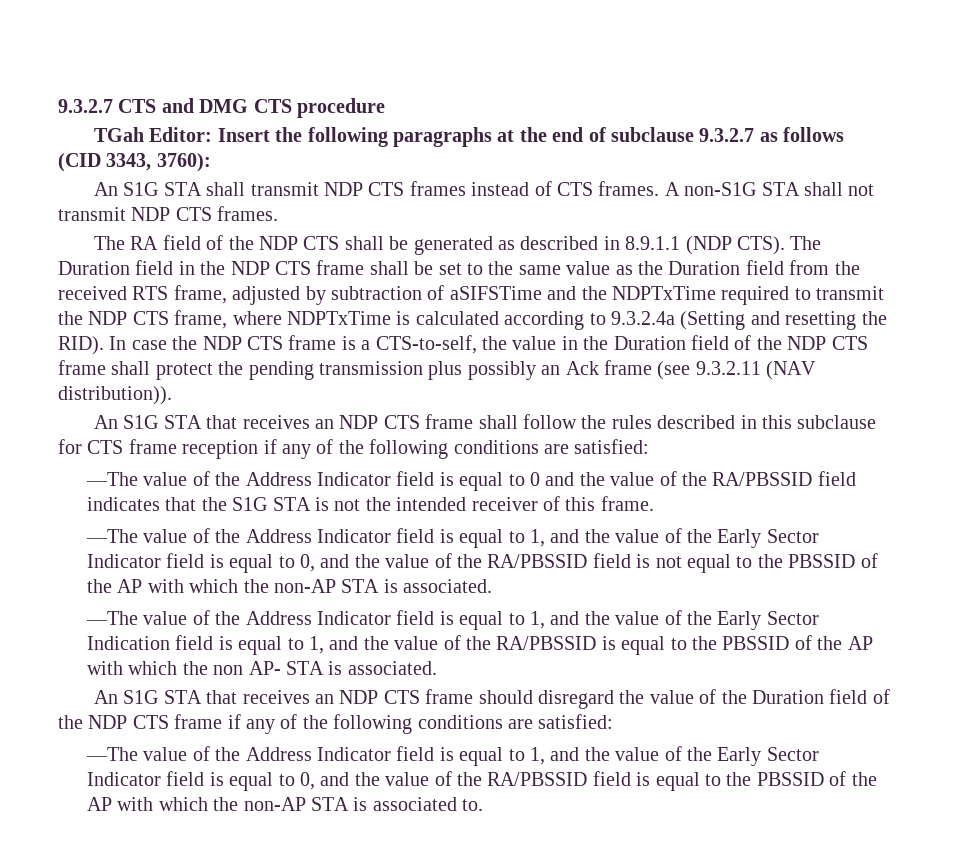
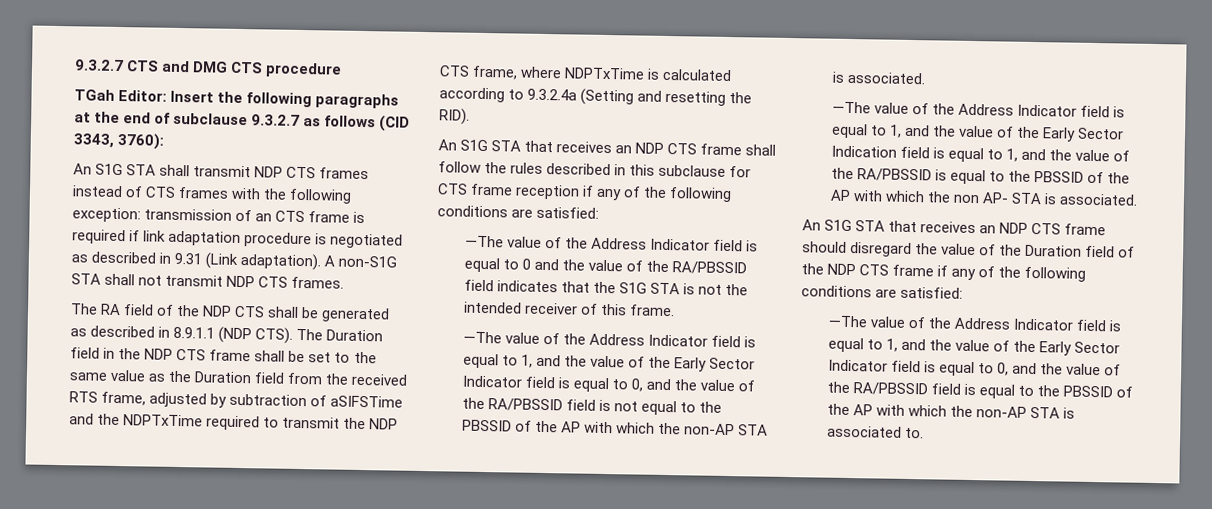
- An S1G STA shall transmit NDP CTS frames instead of CTS frames.
+ An S1G STA shall transmit NDP CTS frames instead of CTS frames with the following exception: transmission of an CTS frame is required if link adaptation procedure is negotiated as described in 9.31 (Link adaptation).
- In case the NDP CTS frame is a CTS-to-self, the value in the Duration field of the NDP CTS frame shall protect the pending transmission plus possibly an Ack frame (see 9.3.2.11 (NAV distribution)).

